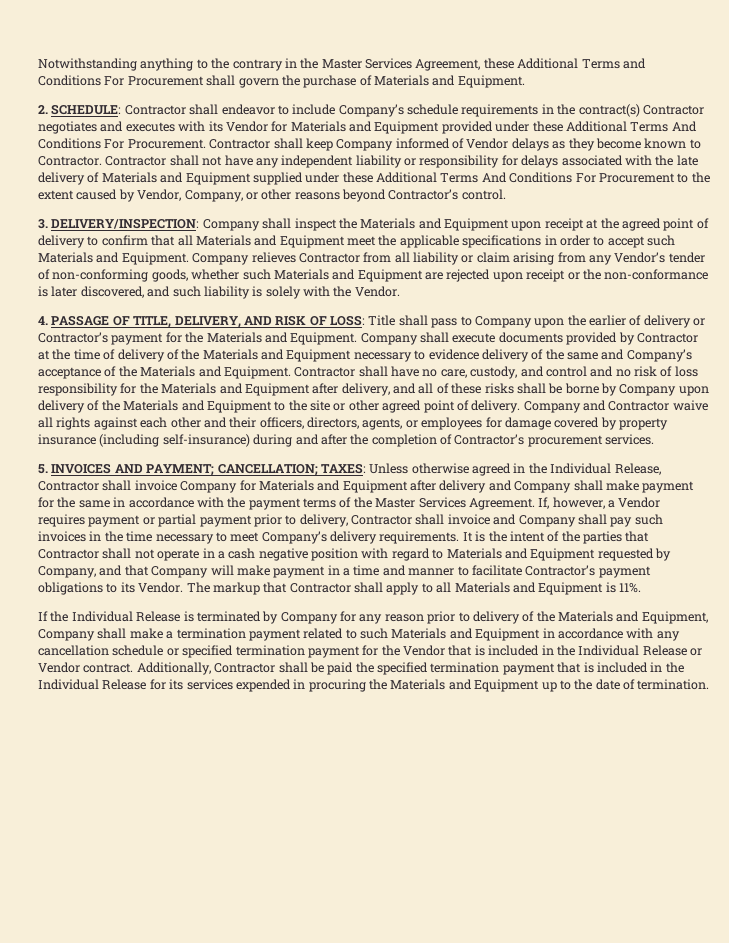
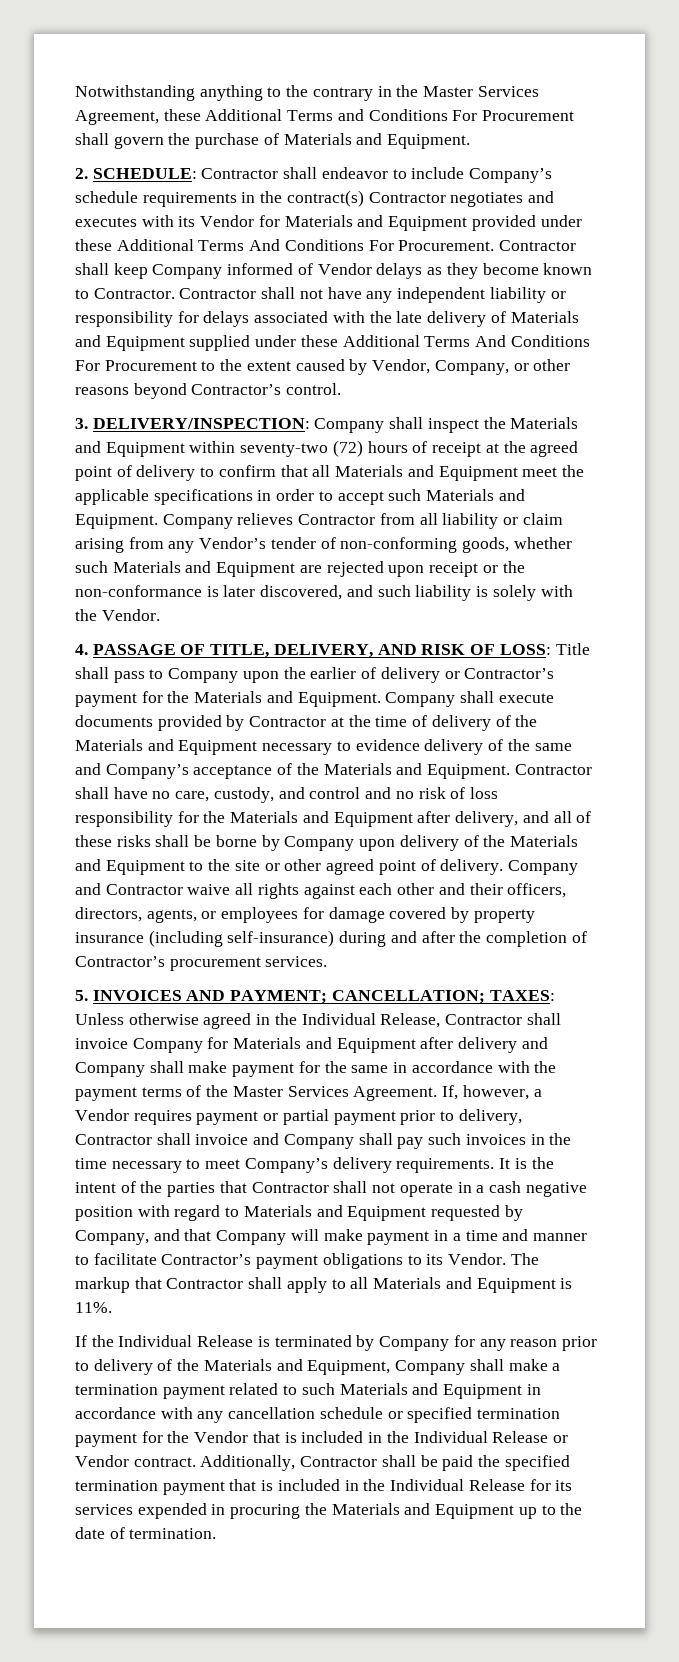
- 3. DELIVERY/INSPECTION: Company shall inspect the Materials and Equipment upon receipt at the agreed point of delivery to confirm that all Materials and Equipment meet the applicable specifications in order to accept such Materials and Equipment.
+ 3. DELIVERY/INSPECTION: Company shall inspect the Materials and Equipment within seventy-two (72) hours of receipt at the agreed point of delivery to confirm that all Materials and Equipment meet the applicable specifications in order to accept such Materials and Equipment.

